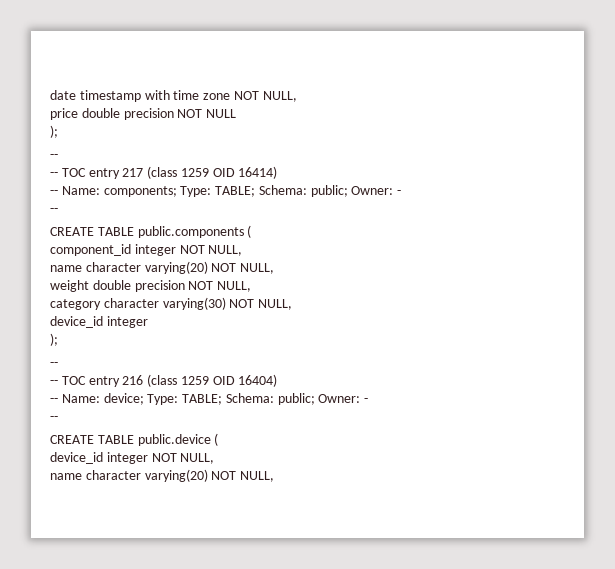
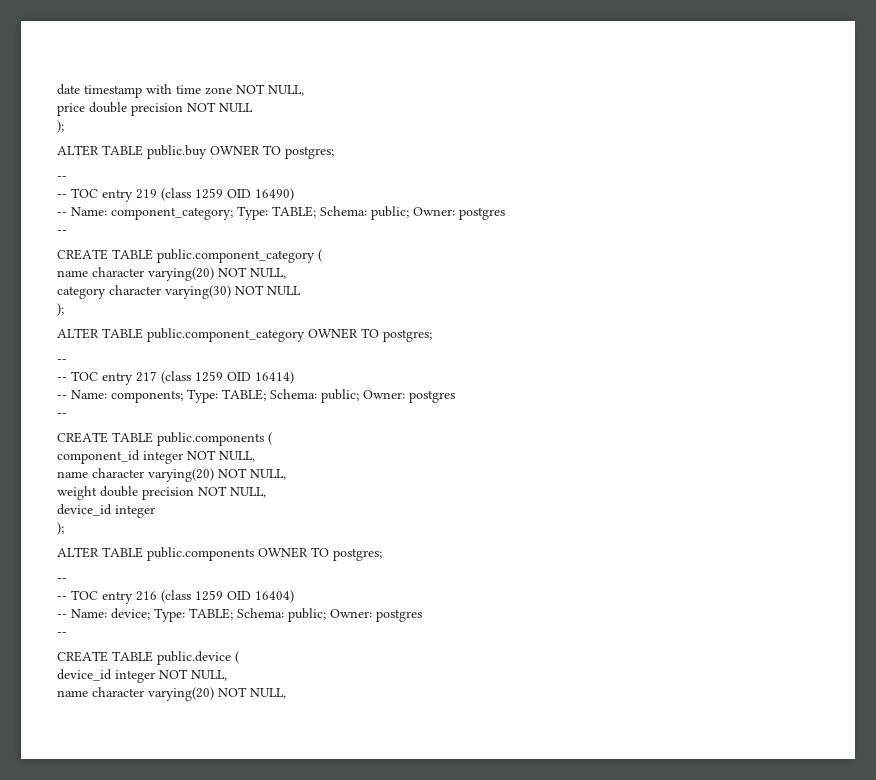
+ ALTER TABLE public.buy OWNER TO postgres;
+ --
+ -- TOC entry 219 (class 1259 OID 16490)
+ -- Name: component_category; Type: TABLE; Schema: public; Owner: postgres
+ --
+ CREATE TABLE public.component_category (
+ name character varying(20) NOT NULL,
+ category character varying(30) NOT NULL
+ );
+ ALTER TABLE public.component_category OWNER TO postgres;
- -- Name: components; Type: TABLE; Schema: public; Owner: -
+ -- Name: components; Type: TABLE; Schema: public; Owner: postgres
  weight double precision NOT NULL,
- category character varying(30) NOT NULL,
  device_id integer
  );
+ ALTER TABLE public.components OWNER TO postgres;
- -- Name: device; Type: TABLE; Schema: public; Owner: -
+ -- Name: device; Type: TABLE; Schema: public; Owner: postgres

